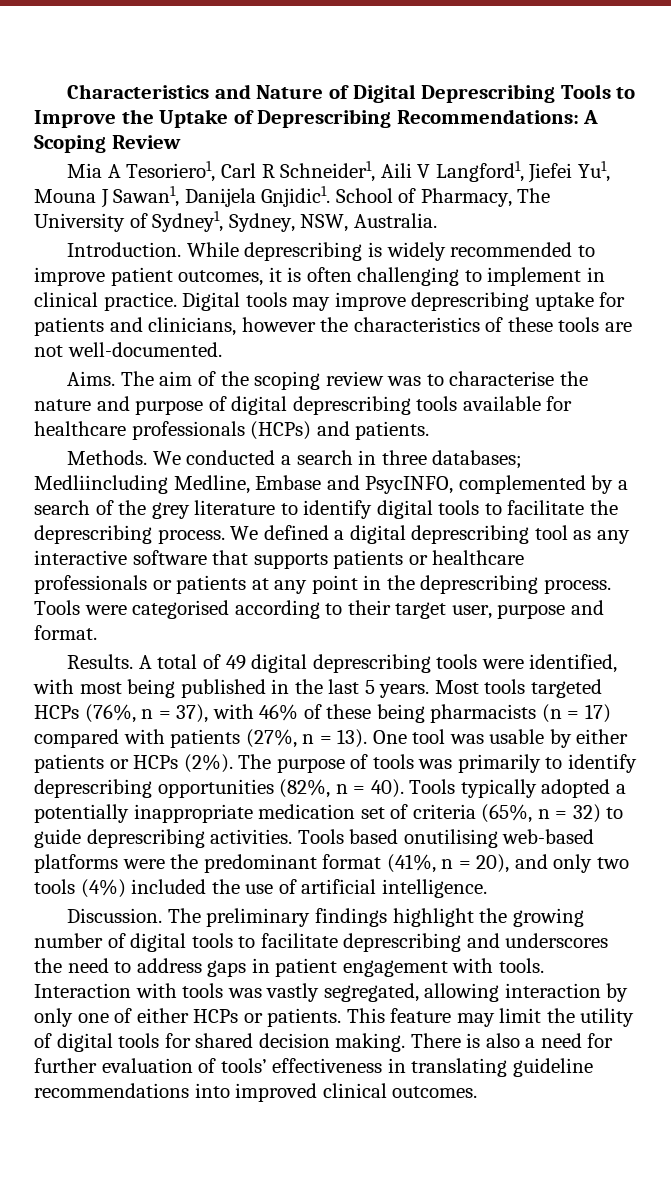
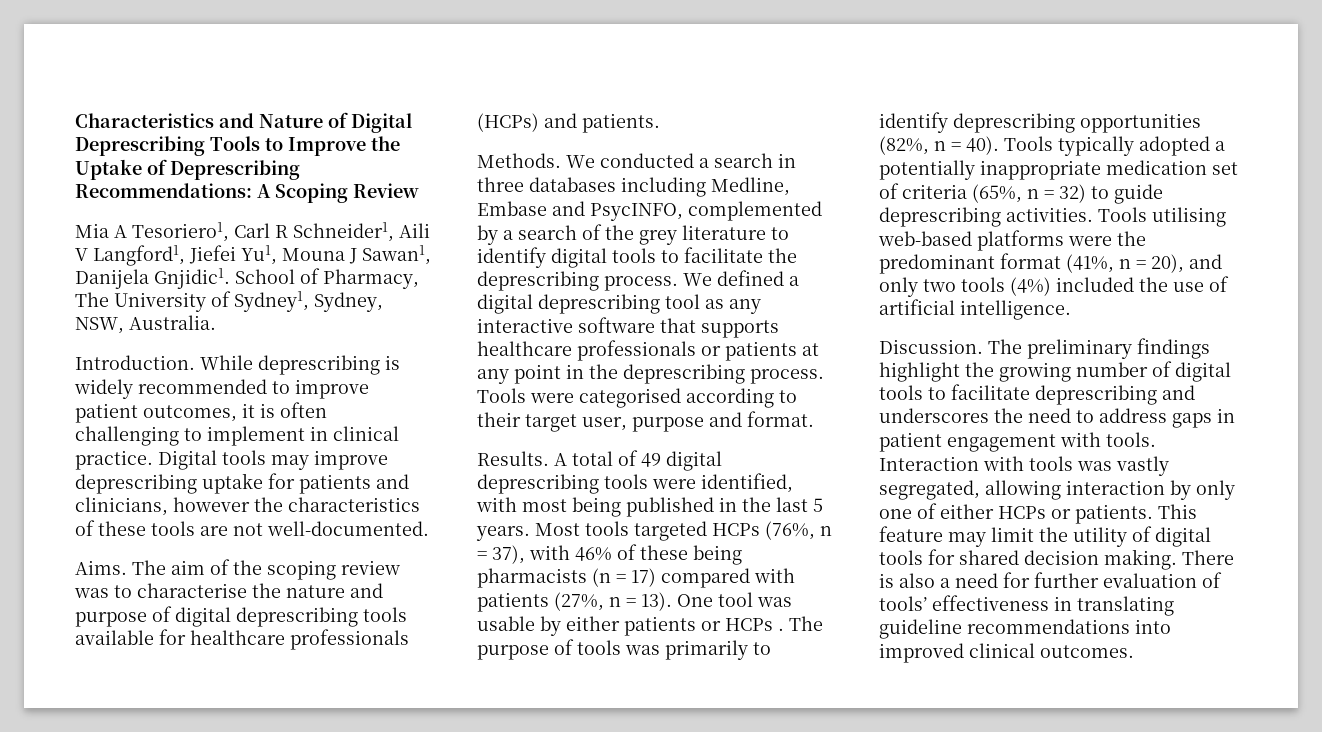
- We conducted a search in three databases; Medliincluding Medline, Embase and PsycINFO, complemented by a search of the grey literature to identify digital tools to facilitate the deprescribing process.
+ We conducted a search in three databases including Medline, Embase and PsycINFO, complemented by a search of the grey literature to identify digital tools to facilitate the deprescribing process.
- We defined a digital deprescribing tool as any interactive software that supports patients or healthcare professionals or patients at any point in the deprescribing process.
+ We defined a digital deprescribing tool as any interactive software that supports healthcare professionals or patients at any point in the deprescribing process.
- One tool was usable by either patients or HCPs (2%).
+ One tool was usable by either patients or HCPs .
- Tools based onutilising web-based platforms were the predominant format (41%, n = 20), and only two tools (4%) included the use of artificial intelligence.
+ Tools utilising web-based platforms were the predominant format (41%, n = 20), and only two tools (4%) included the use of artificial intelligence.

